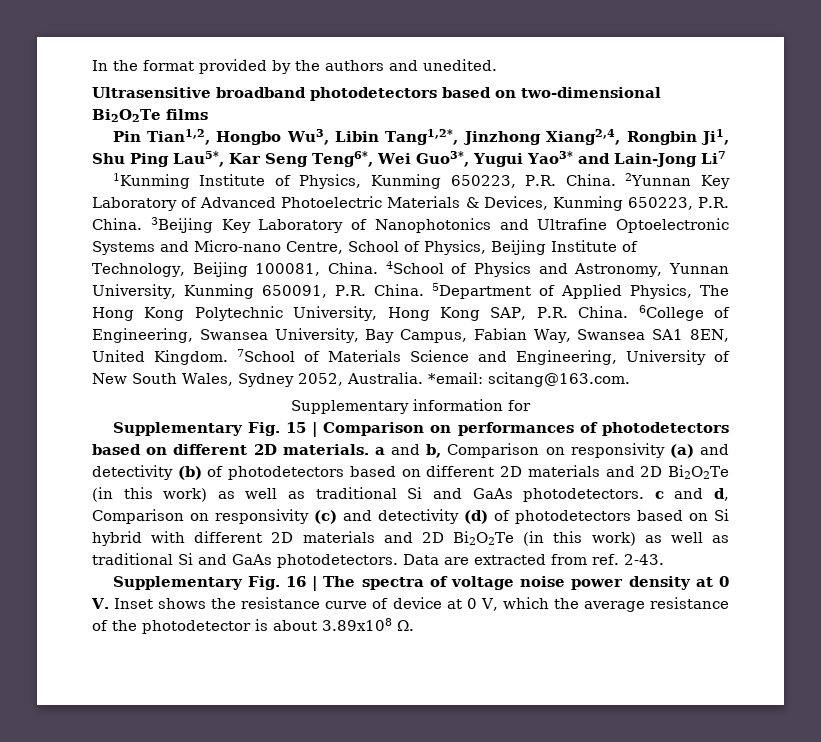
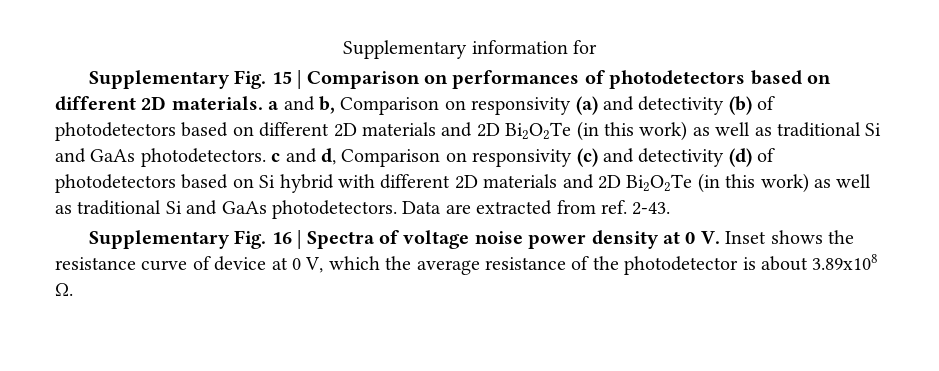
- In the format provided by the authors and unedited.
- Ultrasensitive broadband photodetectors based on two-dimensional Bi2O2Te films
- Pin Tian1,2, Hongbo Wu3, Libin Tang1,2*, Jinzhong Xiang2,4, Rongbin Ji1, Shu Ping Lau5*, Kar Seng Teng6*, Wei Guo3*, Yugui Yao3* and Lain-Jong Li7
- 1Kunming Institute of Physics, Kunming 650223, P.R. China. 2Yunnan Key Laboratory of Advanced Photoelectric Materials & Devices, Kunming 650223, P.R. China. 3Beijing Key Laboratory of Nanophotonics and Ultrafine Optoelectronic Systems and Micro-nano Centre, School of Physics, Beijing Institute of Technology, Beijing 100081, China. 4School of Physics and Astronomy, Yunnan University, Kunming 650091, P.R. China. 5Department of Applied Physics, The Hong Kong Polytechnic University, Hong Kong SAP, P.R. China. 6College of Engineering, Swansea University, Bay Campus, Fabian Way, Swansea SA1 8EN, United Kingdom. 7School of Materials Science and Engineering, University of New South Wales, Sydney 2052, Australia. *email: scitang@163.com.
- Supplementary Fig. 16 | The spectra of voltage noise power density at 0 V. Inset shows the resistance curve of device at 0 V, which the average resistance of the photodetector is about 3.89x108 Ω.
+ Supplementary Fig. 16 | Spectra of voltage noise power density at 0 V. Inset shows the resistance curve of device at 0 V, which the average resistance of the photodetector is about 3.89x108 Ω.

